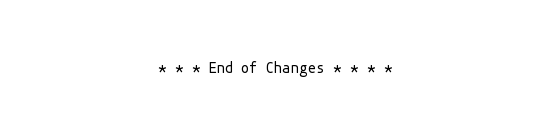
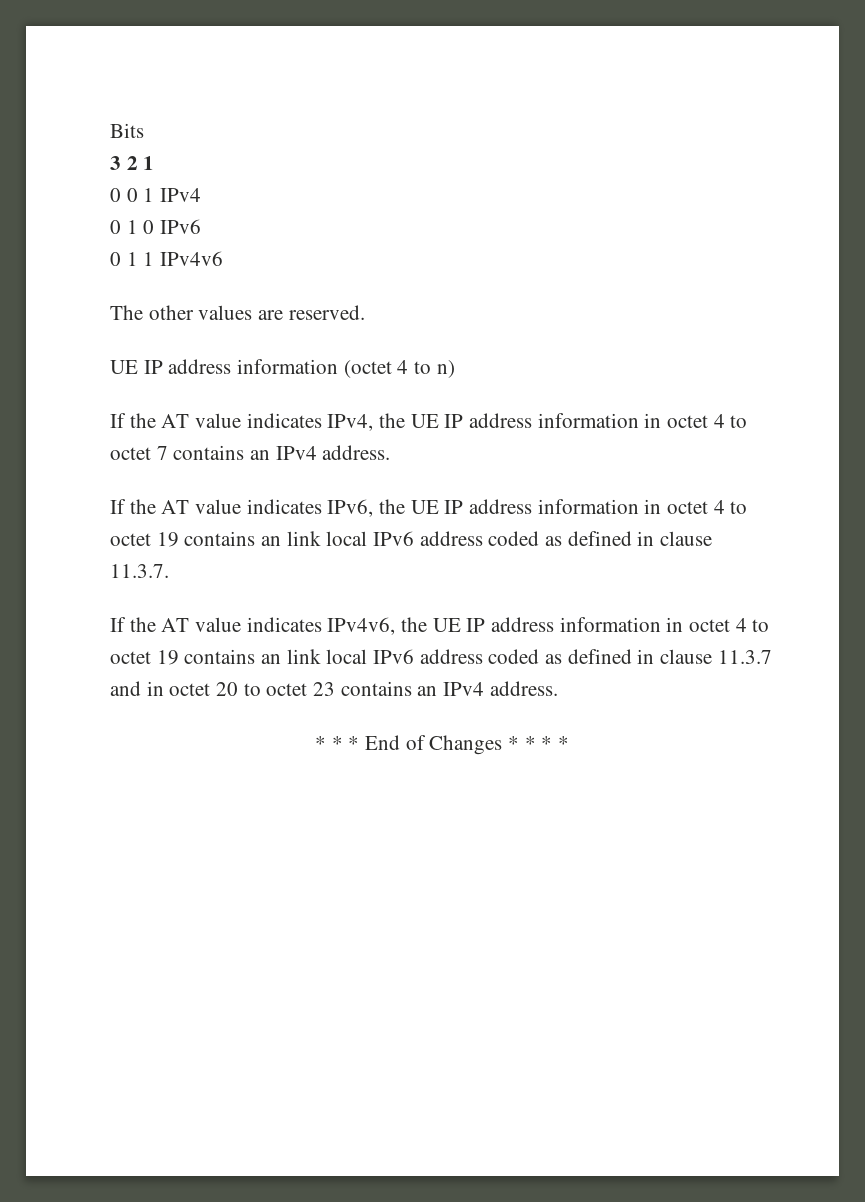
+ Bits
+ 3 2 1
+ 0 0 1 IPv4
+ 0 1 0 IPv6
+ 0 1 1 IPv4v6
+ The other values are reserved.
+ UE IP address information (octet 4 to n)
+ If the AT value indicates IPv4, the UE IP address information in octet 4 to octet 7 contains an IPv4 address.
+ If the AT value indicates IPv6, the UE IP address information in octet 4 to octet 19 contains an link local IPv6 address coded as defined in clause 11.3.7.
+ If the AT value indicates IPv4v6, the UE IP address information in octet 4 to octet 19 contains an link local IPv6 address coded as defined in clause 11.3.7 and in octet 20 to octet 23 contains an IPv4 address.

